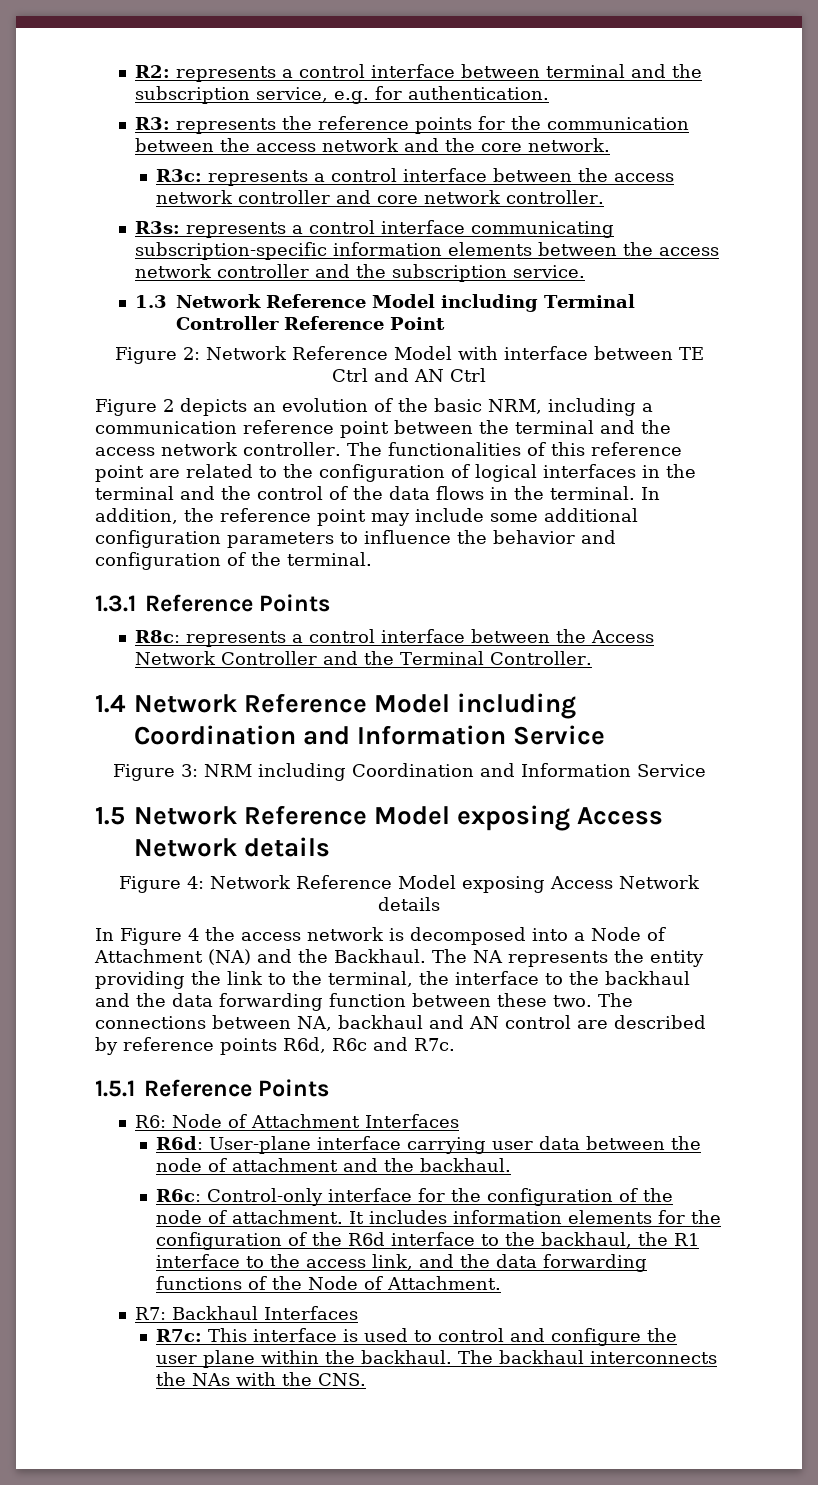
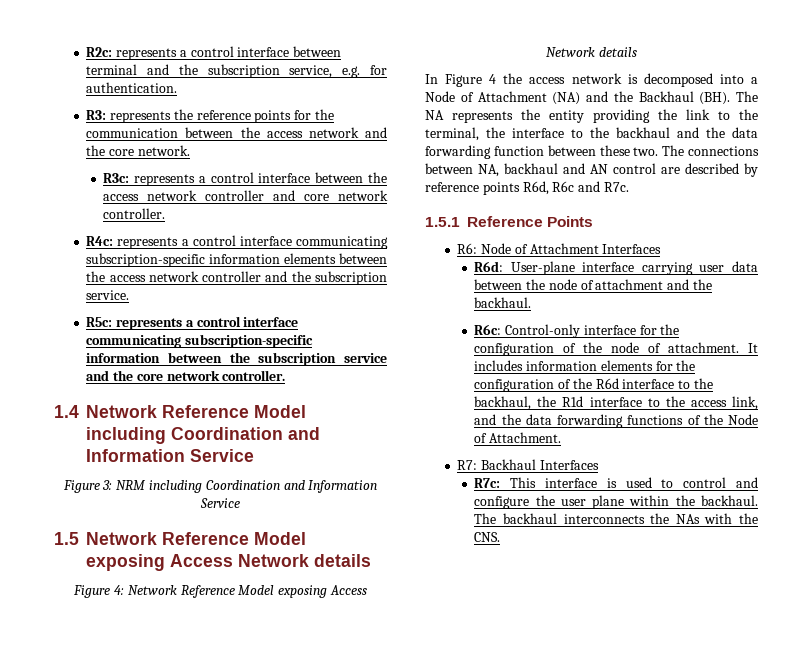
- R2: represents a control interface between terminal and the subscription service, e.g. for authentication.
+ R2c: represents a control interface between terminal and the subscription service, e.g. for authentication.
- R3s: represents a control interface communicating subscription-specific information elements between the access network controller and the subscription service.
+ R4c: represents a control interface communicating subscription-specific information elements between the access network controller and the subscription service.
- 1.3 Network Reference Model including Terminal Controller Reference Point
- Figure 2: Network Reference Model with interface between TE Ctrl and AN Ctrl
- Figure 2 depicts an evolution of the basic NRM, including a communication reference point between the terminal and the access network controller. The functionalities of this reference point are related to the configuration of logical interfaces in the terminal and the control of the data flows in the terminal. In addition, the reference point may include some additional configuration parameters to influence the behavior and configuration of the terminal.
- 1.3.1 Reference Points
- R8c: represents a control interface between the Access Network Controller and the Terminal Controller.
+ R5c: represents a control interface communicating subscription-specific information between the subscription service and the core network controller.
- In Figure 4 the access network is decomposed into a Node of Attachment (NA) and the Backhaul. The NA represents the entity providing the link to the terminal, the interface to the backhaul and the data forwarding function between these two.
+ In Figure 4 the access network is decomposed into a Node of Attachment (NA) and the Backhaul (BH). The NA represents the entity providing the link to the terminal, the interface to the backhaul and the data forwarding function between these two.
- It includes information elements for the configuration of the R6d interface to the backhaul, the R1 interface to the access link, and the data forwarding functions of the Node of Attachment.
+ It includes information elements for the configuration of the R6d interface to the backhaul, the R1d interface to the access link, and the data forwarding functions of the Node of Attachment.

